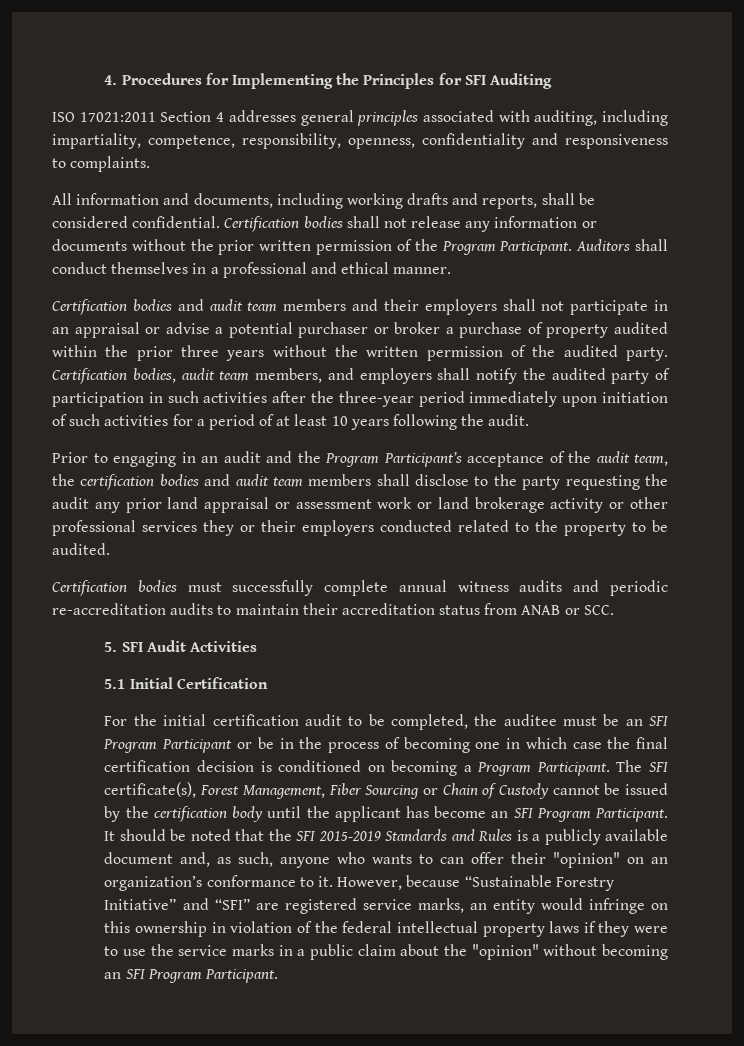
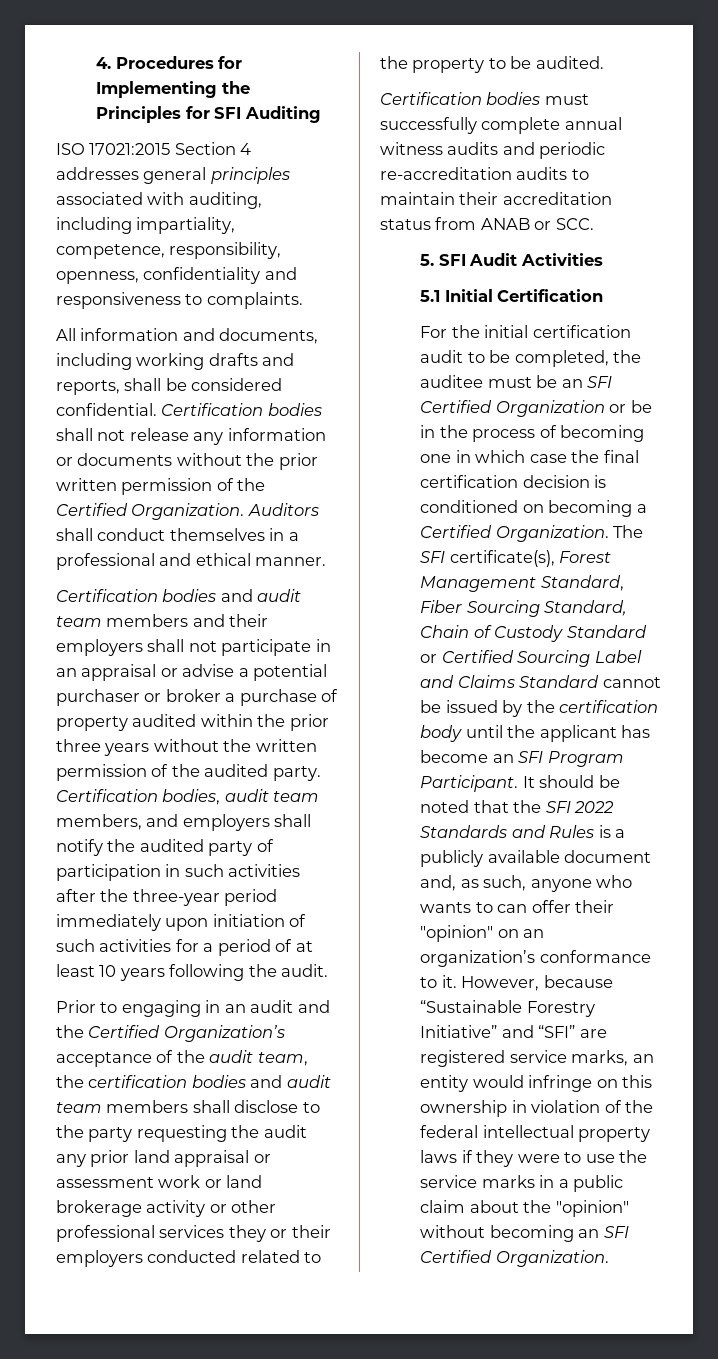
- ISO 17021:2011 Section 4 addresses general principles associated with auditing, including impartiality, competence, responsibility, openness, confidentiality and responsiveness to complaints.
+ ISO 17021:2015 Section 4 addresses general principles associated with auditing, including impartiality, competence, responsibility, openness, confidentiality and responsiveness to complaints.
- Certification bodies shall not release any information or documents without the prior written permission of the Program Participant.
+ Certification bodies shall not release any information or documents without the prior written permission of the Certified Organization.
- Prior to engaging in an audit and the Program Participant’s acceptance of the audit team, the certification bodies and audit team members shall disclose to the party requesting the audit any prior land appraisal or assessment work or land brokerage activity or other professional services they or their employers conducted related to the property to be audited.
+ Prior to engaging in an audit and the Certified Organization’s acceptance of the audit team, the certification bodies and audit team members shall disclose to the party requesting the audit any prior land appraisal or assessment work or land brokerage activity or other professional services they or their employers conducted related to the property to be audited.
- For the initial certification audit to be completed, the auditee must be an SFI Program Participant or be in the process of becoming one in which case the final certification decision is conditioned on becoming a Program Participant.
+ For the initial certification audit to be completed, the auditee must be an SFI Certified Organization or be in the process of becoming one in which case the final certification decision is conditioned on becoming a Certified Organization.
- The SFI certificate(s), Forest Management, Fiber Sourcing or Chain of Custody cannot be issued by the certification body until the applicant has become an SFI Program Participant.
+ The SFI certificate(s), Forest Management Standard, Fiber Sourcing Standard, Chain of Custody Standard or Certified Sourcing Label and Claims Standard cannot be issued by the certification body until the applicant has become an SFI Program Participant.
- It should be noted that the SFI 2015-2019 Standards and Rules is a publicly available document and, as such, anyone who wants to can offer their "opinion" on an organization’s conformance to it.
+ It should be noted that the SFI 2022 Standards and Rules is a publicly available document and, as such, anyone who wants to can offer their "opinion" on an organization’s conformance to it.
- However, because “Sustainable Forestry Initiative” and “SFI” are registered service marks, an entity would infringe on this ownership in violation of the federal intellectual property laws if they were to use the service marks in a public claim about the "opinion" without becoming an SFI Program Participant.
+ However, because “Sustainable Forestry Initiative” and “SFI” are registered service marks, an entity would infringe on this ownership in violation of the federal intellectual property laws if they were to use the service marks in a public claim about the "opinion" without becoming an SFI Certified Organization.

